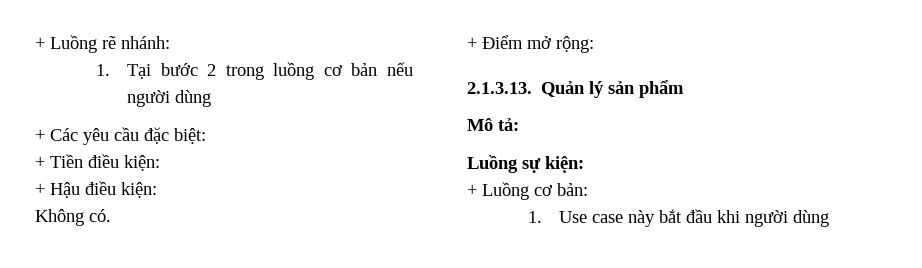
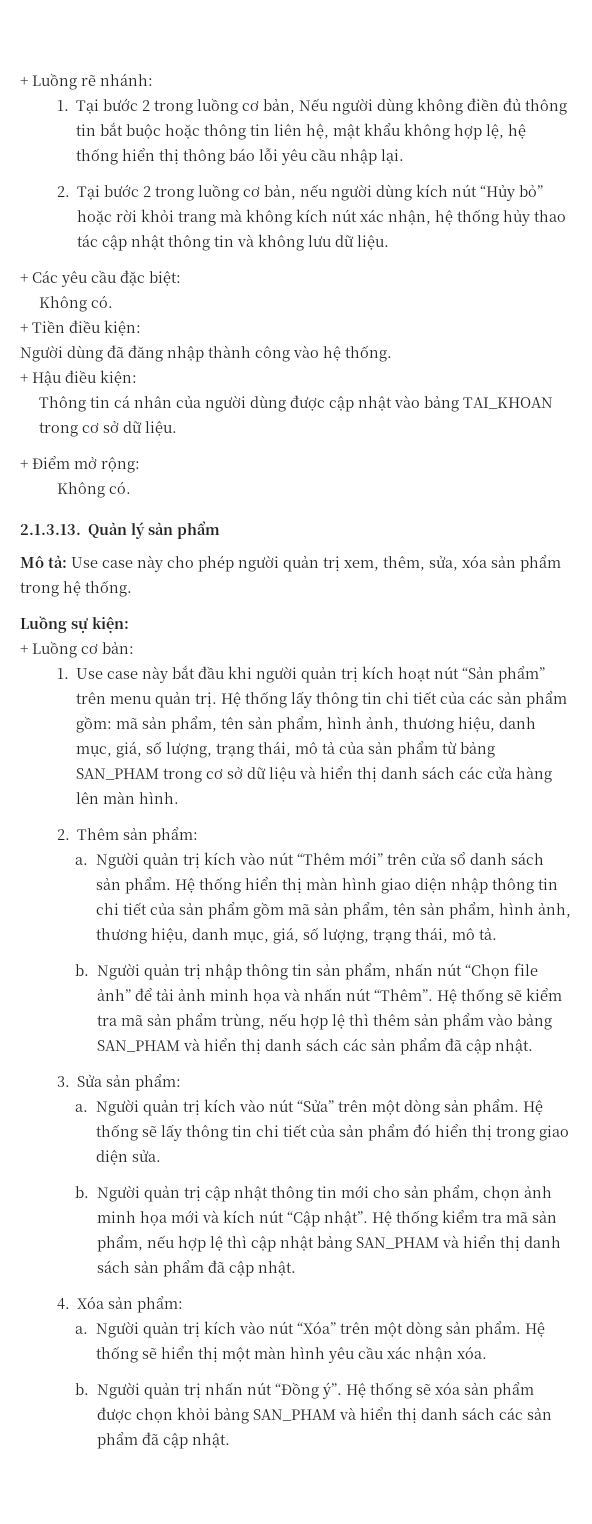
- 1. Tại bước 2 trong luồng cơ bản nếu người dùng
+ 1. Tại bước 2 trong luồng cơ bản, Nếu người dùng không điền đủ thông tin bắt buộc hoặc thông tin liên hệ, mật khẩu không hợp lệ, hệ thống hiển thị thông báo lỗi yêu cầu nhập lại.
+ 2. Tại bước 2 trong luồng cơ bản, nếu người dùng kích nút “Hủy bỏ” hoặc rời khỏi trang mà không kích nút xác nhận, hệ thống hủy thao tác cập nhật thông tin và không lưu dữ liệu.
  + Các yêu cầu đặc biệt:
+ Không có.
+ Người dùng đã đăng nhập thành công vào hệ thống.
  + Hậu điều kiện:
- Không có.
+ Thông tin cá nhân của người dùng được cập nhật vào bảng TAI_KHOAN trong cơ sở dữ liệu.
  + Điểm mở rộng:
+ Không có.
- Mô tả:
+ Mô tả: Use case này cho phép người quản trị xem, thêm, sửa, xóa sản phẩm trong hệ thống.
- 1. Use case này bắt đầu khi người dùng
+ 1. Use case này bắt đầu khi người quản trị kích hoạt nút “Sản phẩm” trên menu quản trị. Hệ thống lấy thông tin chi tiết của các sản phẩm gồm: mã sản phẩm, tên sản phẩm, hình ảnh, thương hiệu, danh mục, giá, số lượng, trạng thái, mô tả của sản phẩm từ bảng SAN_PHAM trong cơ sở dữ liệu và hiển thị danh sách các cửa hàng lên màn hình.
+ 2. Thêm sản phẩm:
+ a. Người quản trị kích vào nút “Thêm mới” trên cửa sổ danh sách sản phẩm. Hệ thống hiển thị màn hình giao diện nhập thông tin chi tiết của sản phẩm gồm mã sản phẩm, tên sản phẩm, hình ảnh, thương hiệu, danh mục, giá, số lượng, trạng thái, mô tả.
+ b. Người quản trị nhập thông tin sản phẩm, nhấn nút “Chọn file ảnh” để tải ảnh minh họa và nhấn nút “Thêm”. Hệ thống sẽ kiểm tra mã sản phẩm trùng, nếu hợp lệ thì thêm sản phẩm vào bảng SAN_PHAM và hiển thị danh sách các sản phẩm đã cập nhật.
+ 3. Sửa sản phẩm:
+ a. Người quản trị kích vào nút “Sửa” trên một dòng sản phẩm. Hệ thống sẽ lấy thông tin chi tiết của sản phẩm đó hiển thị trong giao diện sửa.
+ b. Người quản trị cập nhật thông tin mới cho sản phẩm, chọn ảnh minh họa mới và kích nút “Cập nhật”. Hệ thống kiểm tra mã sản phẩm, nếu hợp lệ thì cập nhật bảng SAN_PHAM và hiển thị danh sách sản phẩm đã cập nhật.
+ 4. Xóa sản phẩm:
+ a. Người quản trị kích vào nút “Xóa” trên một dòng sản phẩm. Hệ thống sẽ hiển thị một màn hình yêu cầu xác nhận xóa.
+ b. Người quản trị nhấn nút “Đồng ý”. Hệ thống sẽ xóa sản phẩm được chọn khỏi bảng SAN_PHAM và hiển thị danh sách các sản phẩm đã cập nhật.

